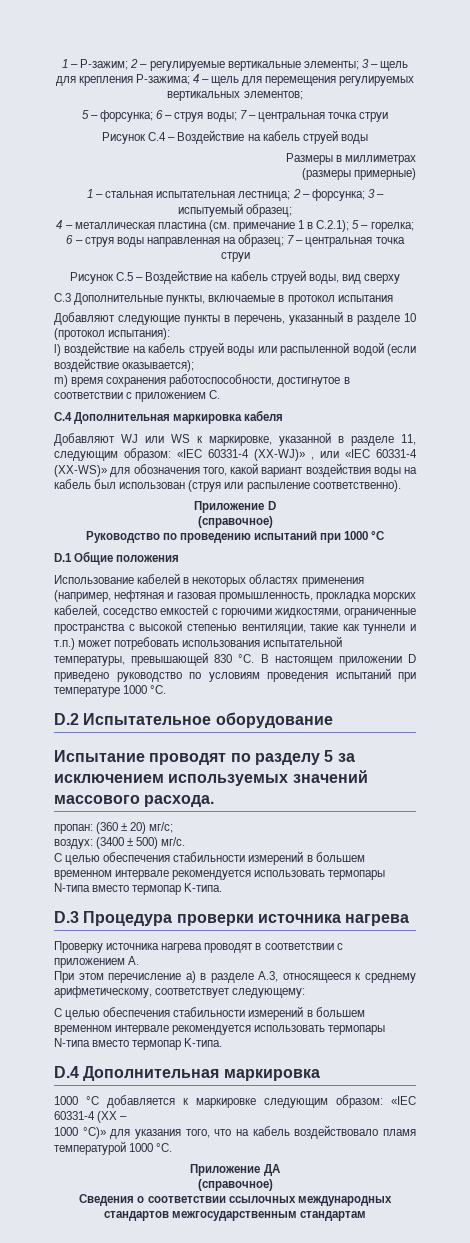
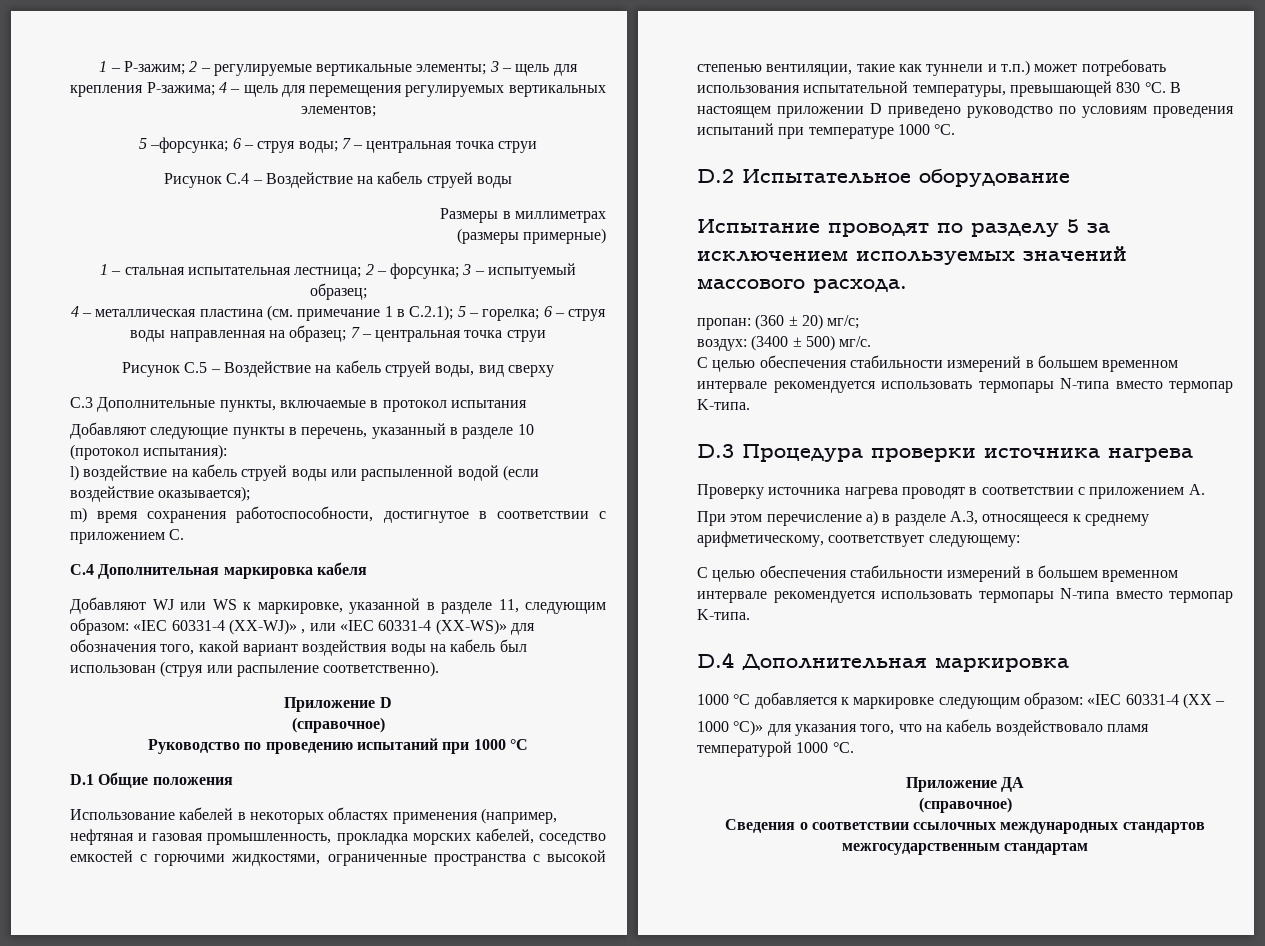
- 5 – форсунка; 6 – струя воды; 7 – центральная точка струи
+ 5 –форсунка; 6 – струя воды; 7 – центральная точка струи

